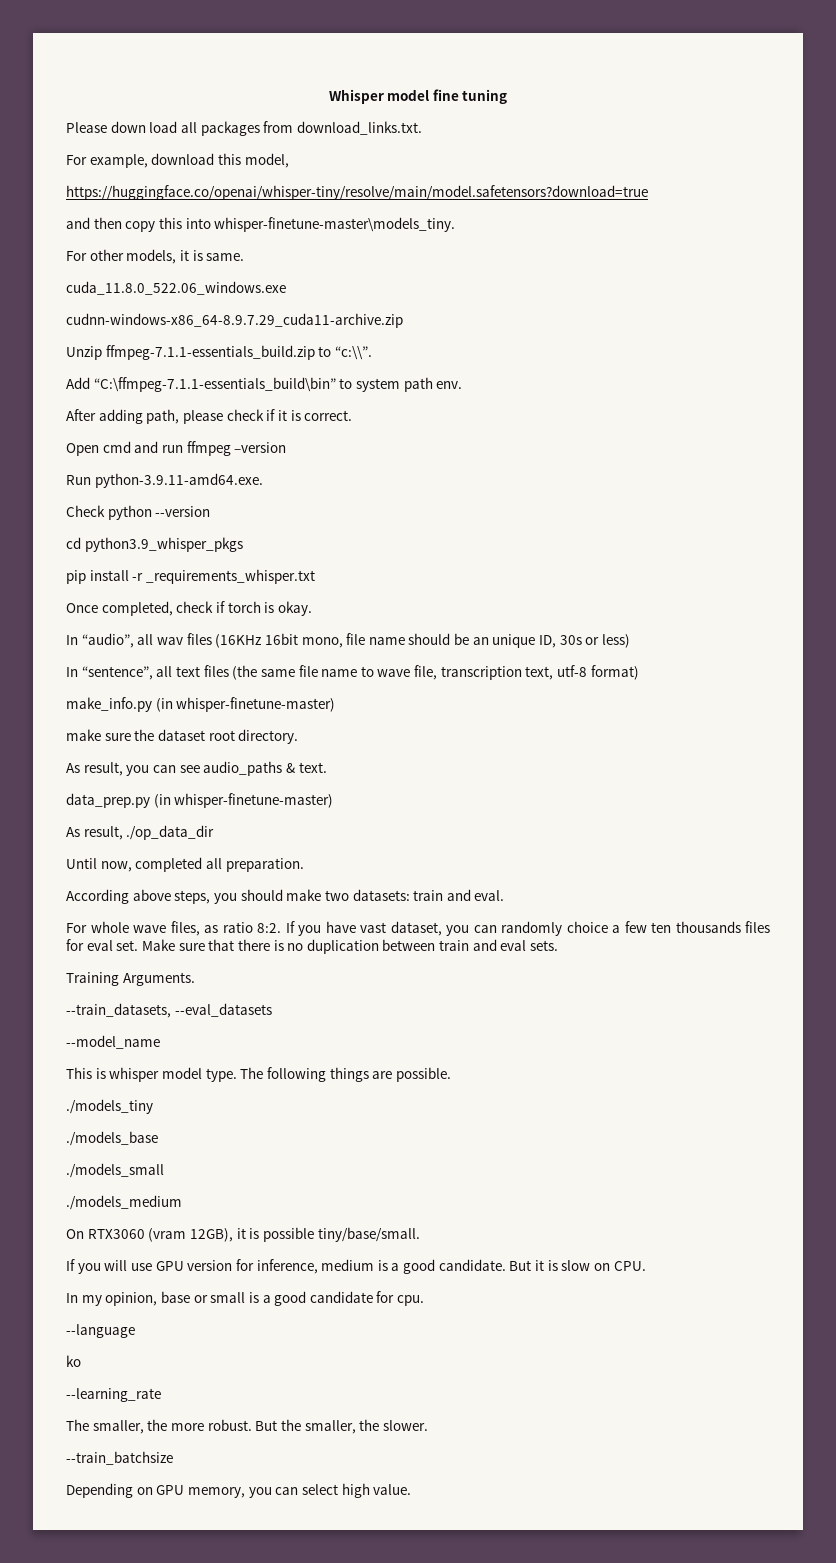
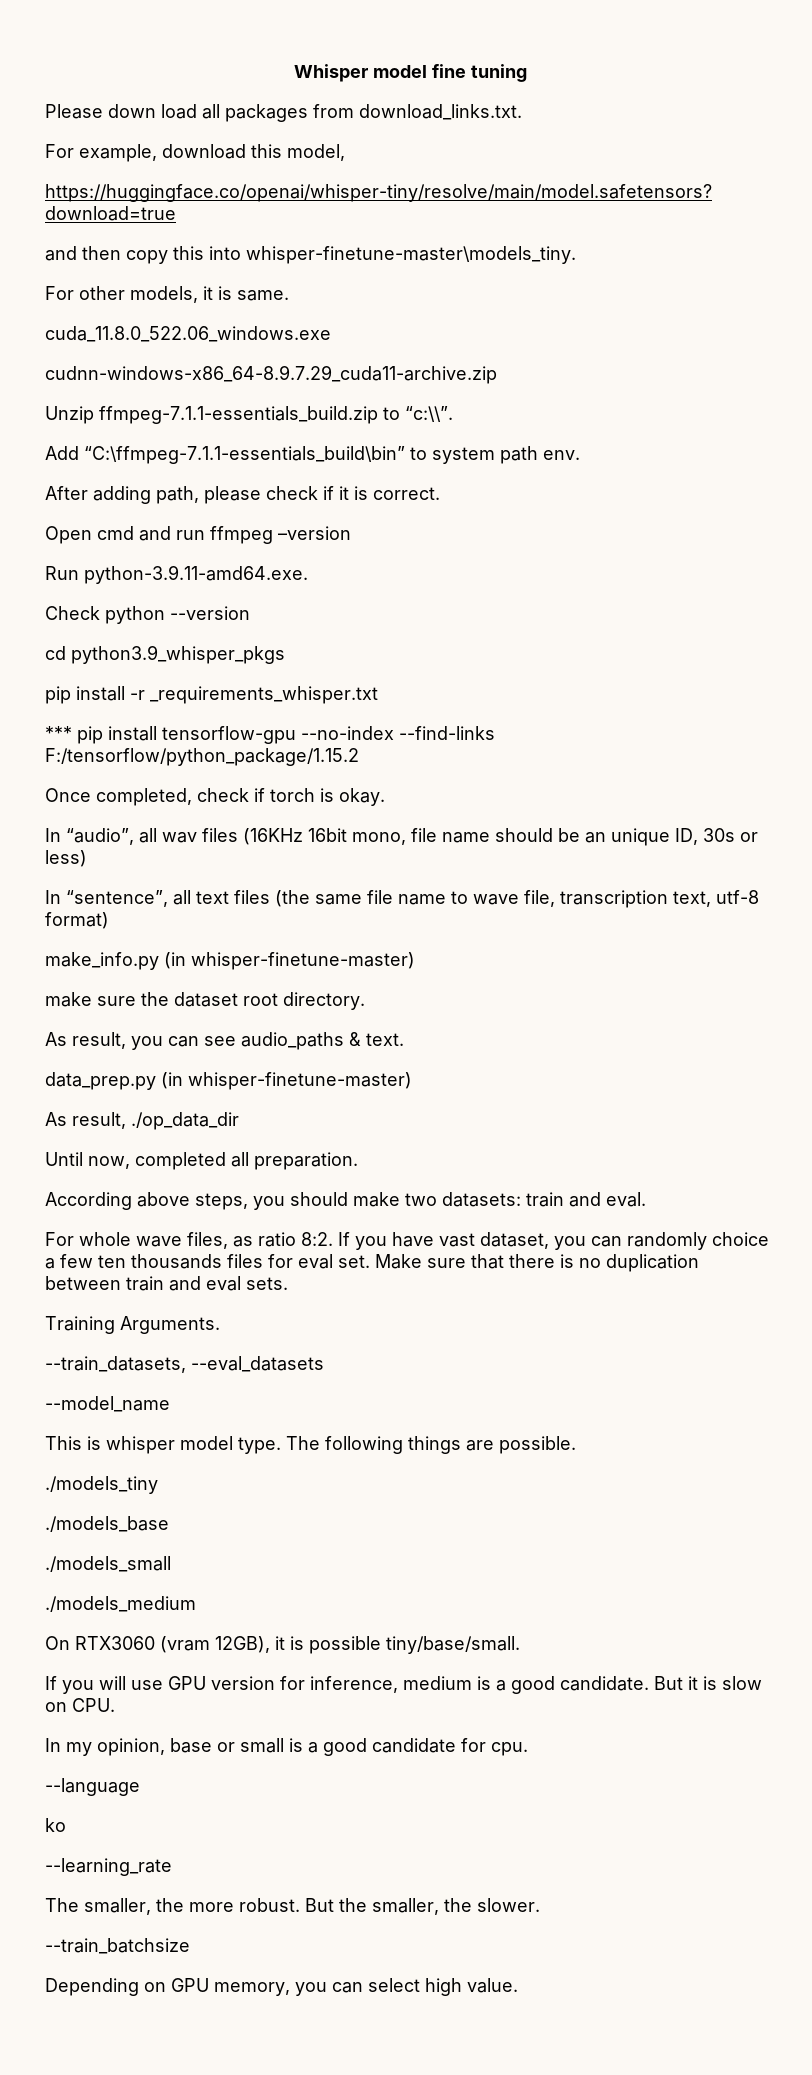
+ *** pip install tensorflow-gpu --no-index --find-links F:/tensorflow/python_package/1.15.2

